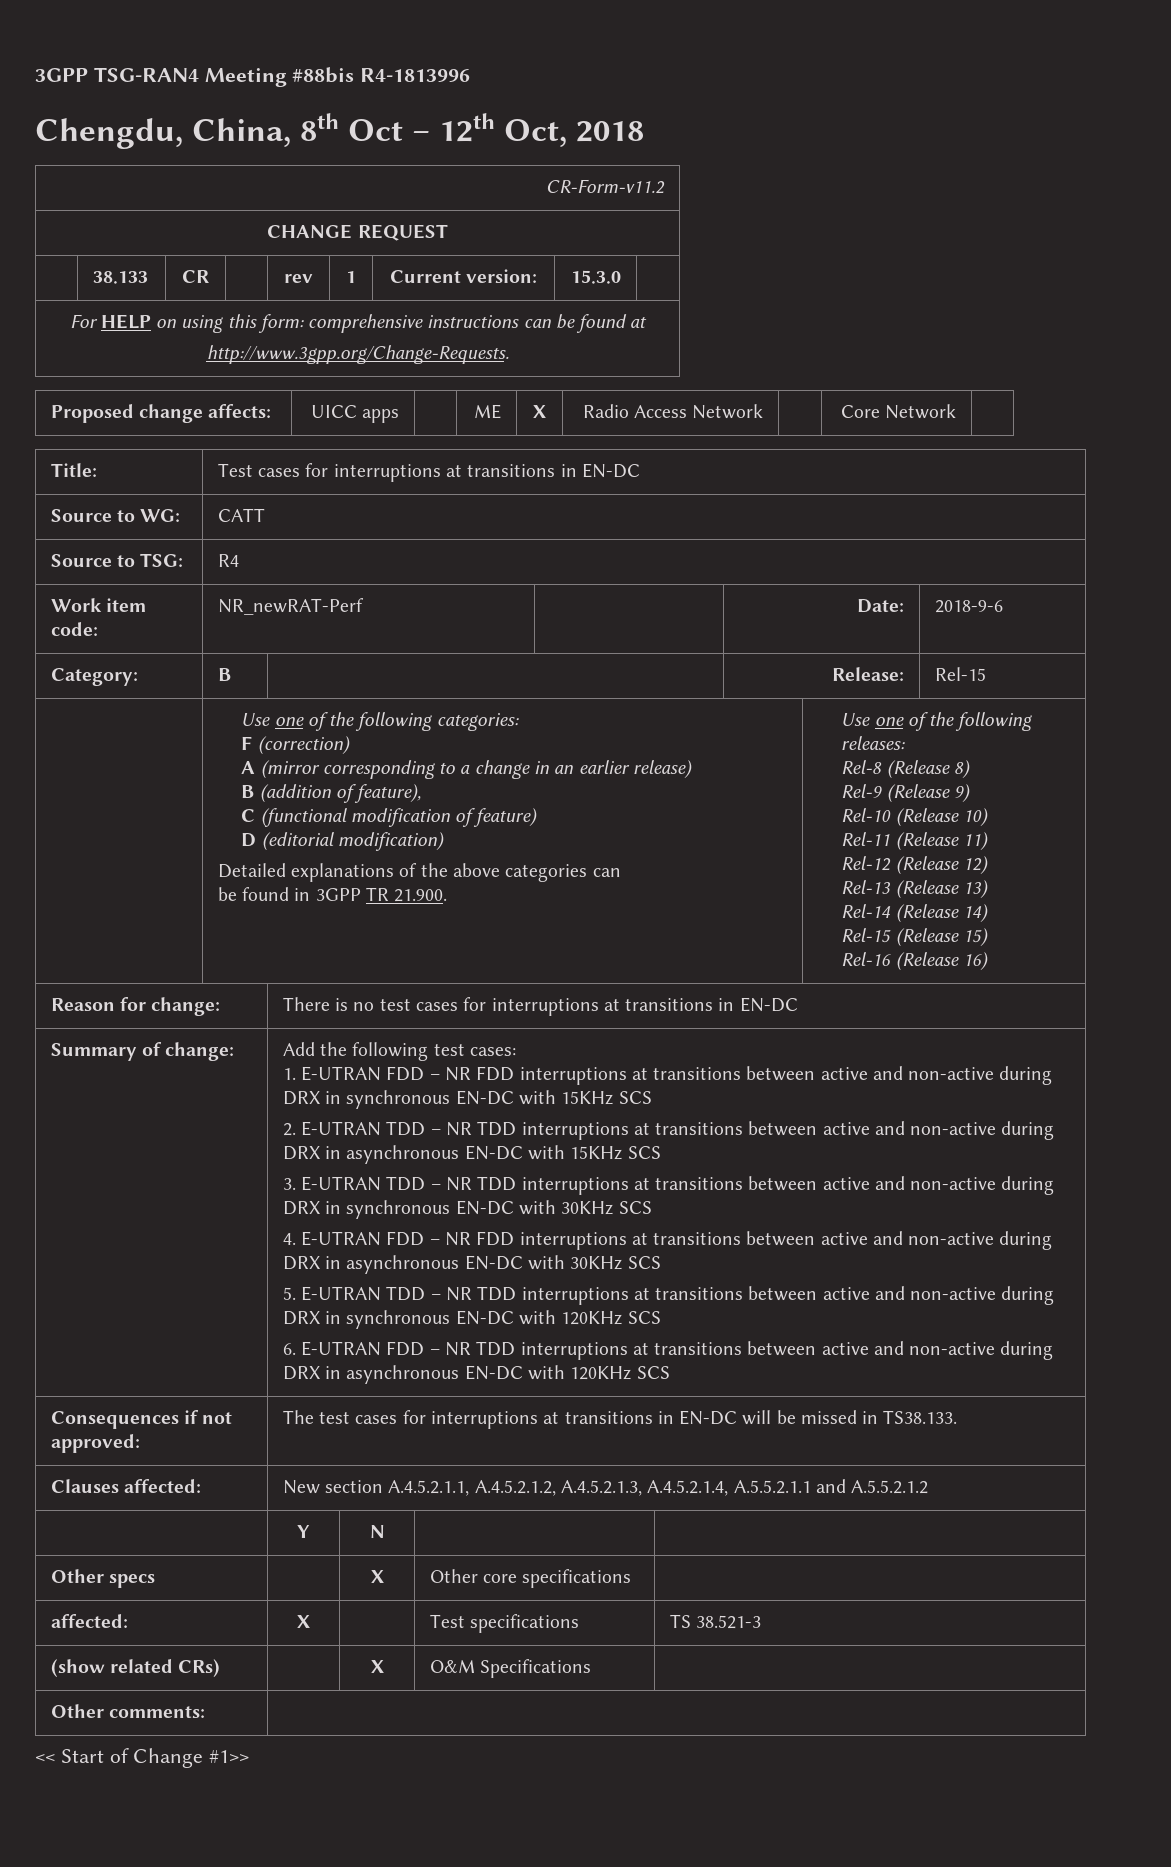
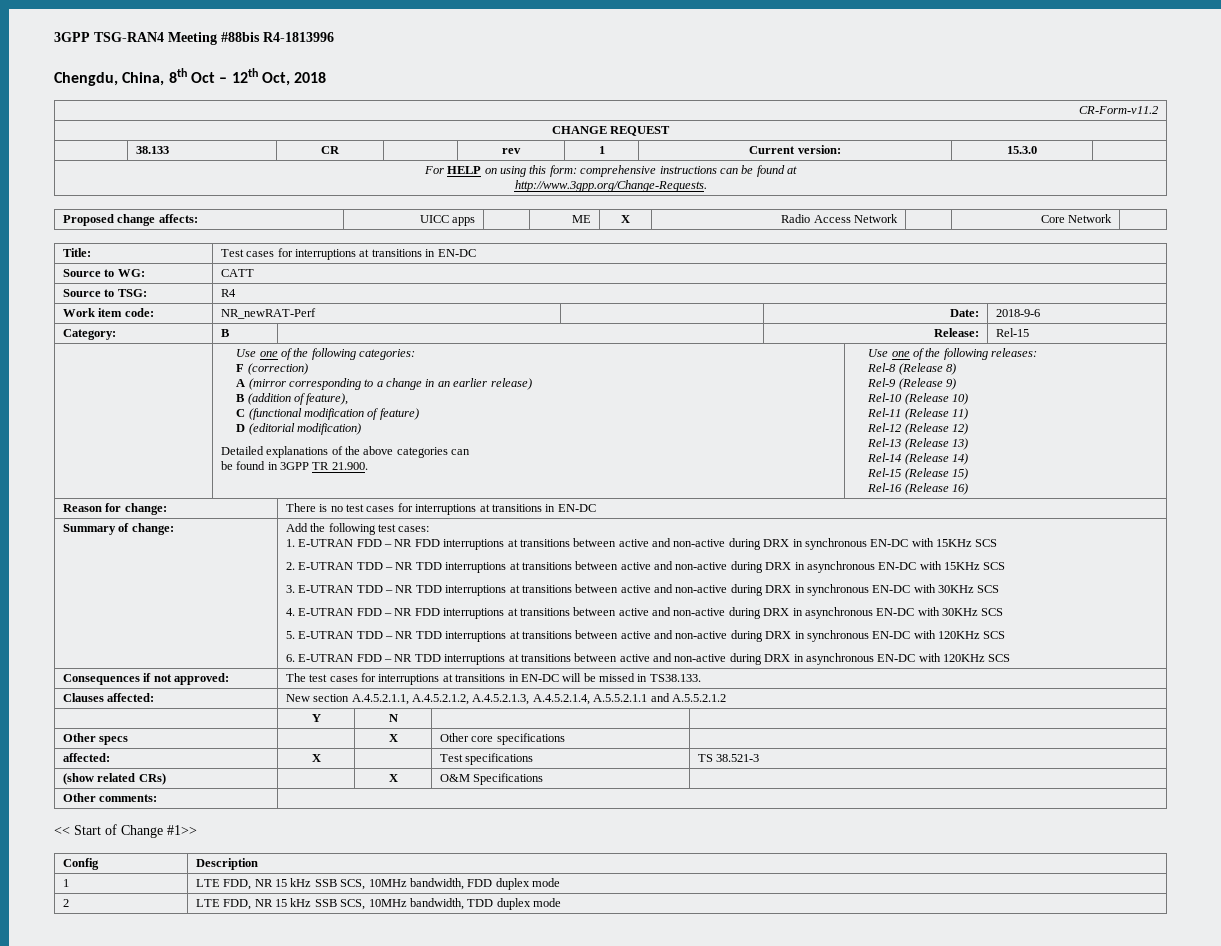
+ Config | Description
+ 1 | LTE FDD, NR 15 kHz SSB SCS, 10MHz bandwidth, FDD duplex mode
+ 2 | LTE FDD, NR 15 kHz SSB SCS, 10MHz bandwidth, TDD duplex mode

